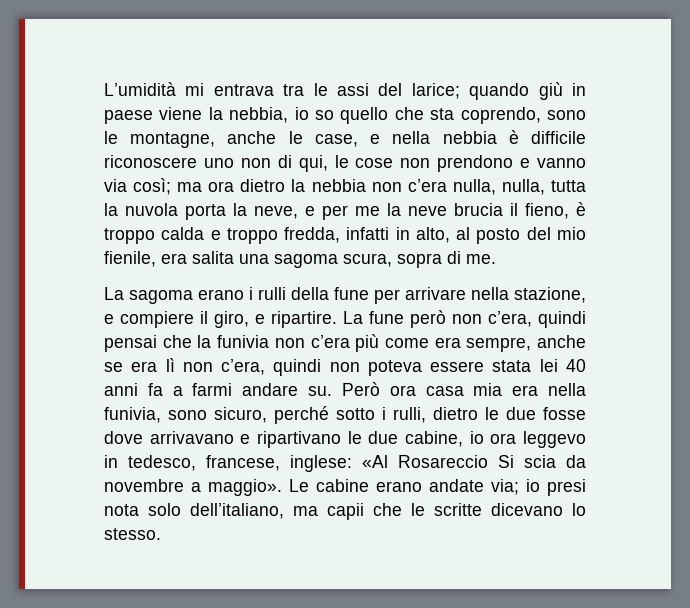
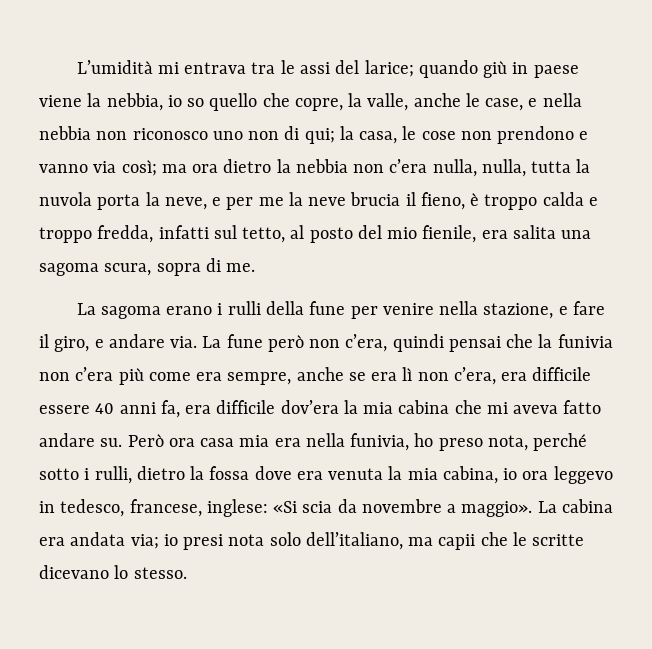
- quando giù in paese viene la nebbia, io so quello che sta coprendo, sono le montagne, anche le case, e nella nebbia è difficile riconoscere uno non di qui, le cose non prendono e vanno via così;
+ quando giù in paese viene la nebbia, io so quello che copre, la valle, anche le case, e nella nebbia non riconosco uno non di qui; la casa, le cose non prendono e vanno via così;
- ma ora dietro la nebbia non c’era nulla, nulla, tutta la nuvola porta la neve, e per me la neve brucia il fieno, è troppo calda e troppo fredda, infatti in alto, al posto del mio fienile, era salita una sagoma scura, sopra di me.
+ ma ora dietro la nebbia non c’era nulla, nulla, tutta la nuvola porta la neve, e per me la neve brucia il fieno, è troppo calda e troppo fredda, infatti sul tetto, al posto del mio fienile, era salita una sagoma scura, sopra di me.
- La sagoma erano i rulli della fune per arrivare nella stazione, e compiere il giro, e ripartire.
+ La sagoma erano i rulli della fune per venire nella stazione, e fare il giro, e andare via.
- La fune però non c’era, quindi pensai che la funivia non c’era più come era sempre, anche se era lì non c’era, quindi non poteva essere stata lei 40 anni fa a farmi andare su.
+ La fune però non c’era, quindi pensai che la funivia non c’era più come era sempre, anche se era lì non c’era, era difficile essere 40 anni fa, era difficile dov’era la mia cabina che mi aveva fatto andare su.
- Però ora casa mia era nella funivia, sono sicuro, perché sotto i rulli, dietro le due fosse dove arrivavano e ripartivano le due cabine, io ora leggevo in tedesco, francese, inglese: «Al Rosareccio Si scia da novembre a maggio».
+ Però ora casa mia era nella funivia, ho preso nota, perché sotto i rulli, dietro la fossa dove era venuta la mia cabina, io ora leggevo in tedesco, francese, inglese: «Si scia da novembre a maggio».
- Le cabine erano andate via; io presi nota solo dell’italiano, ma capii che le scritte dicevano lo stesso.
+ La cabina era andata via; io presi nota solo dell’italiano, ma capii che le scritte dicevano lo stesso.

